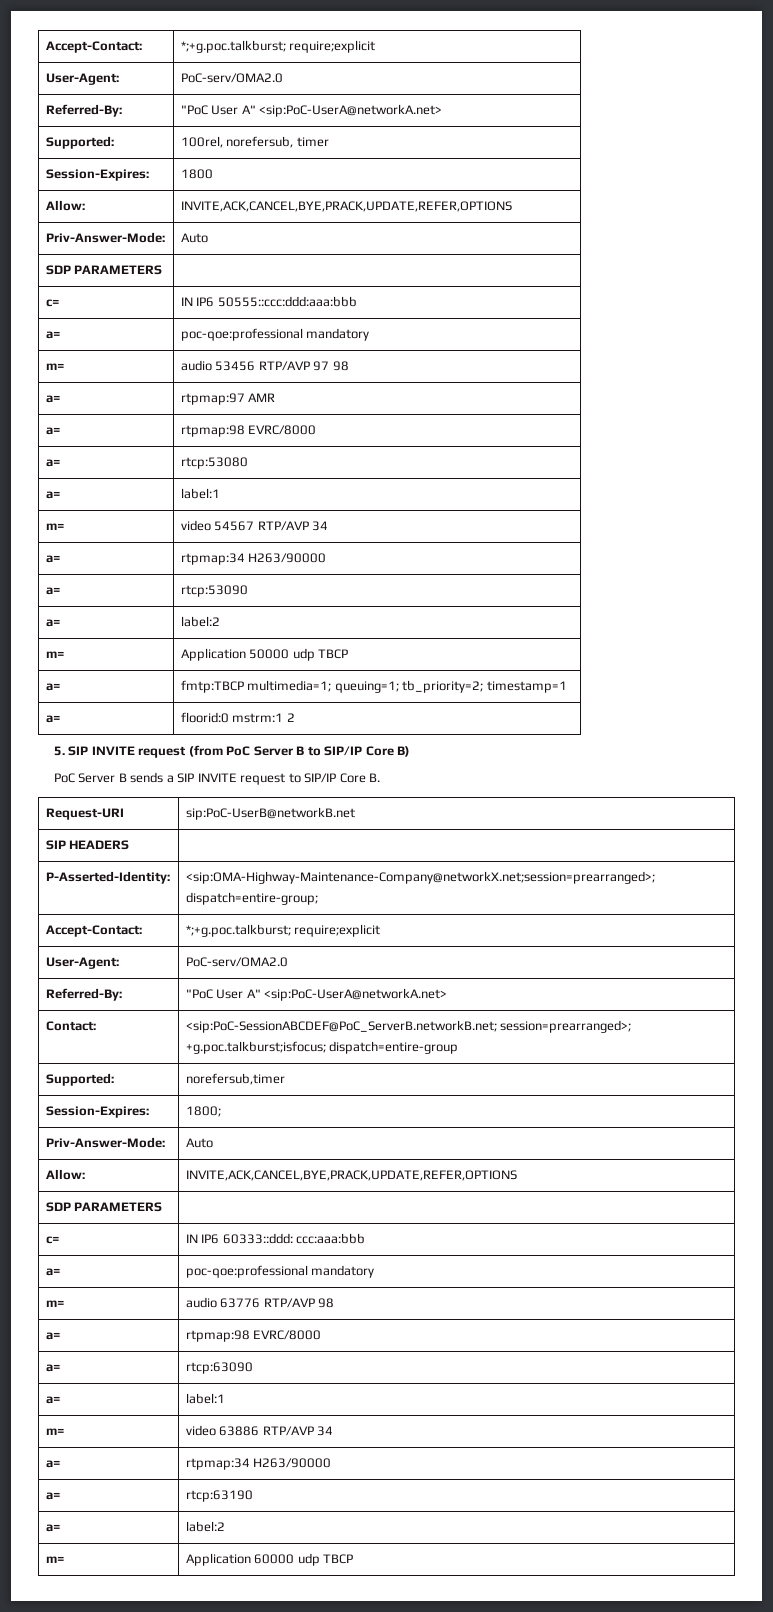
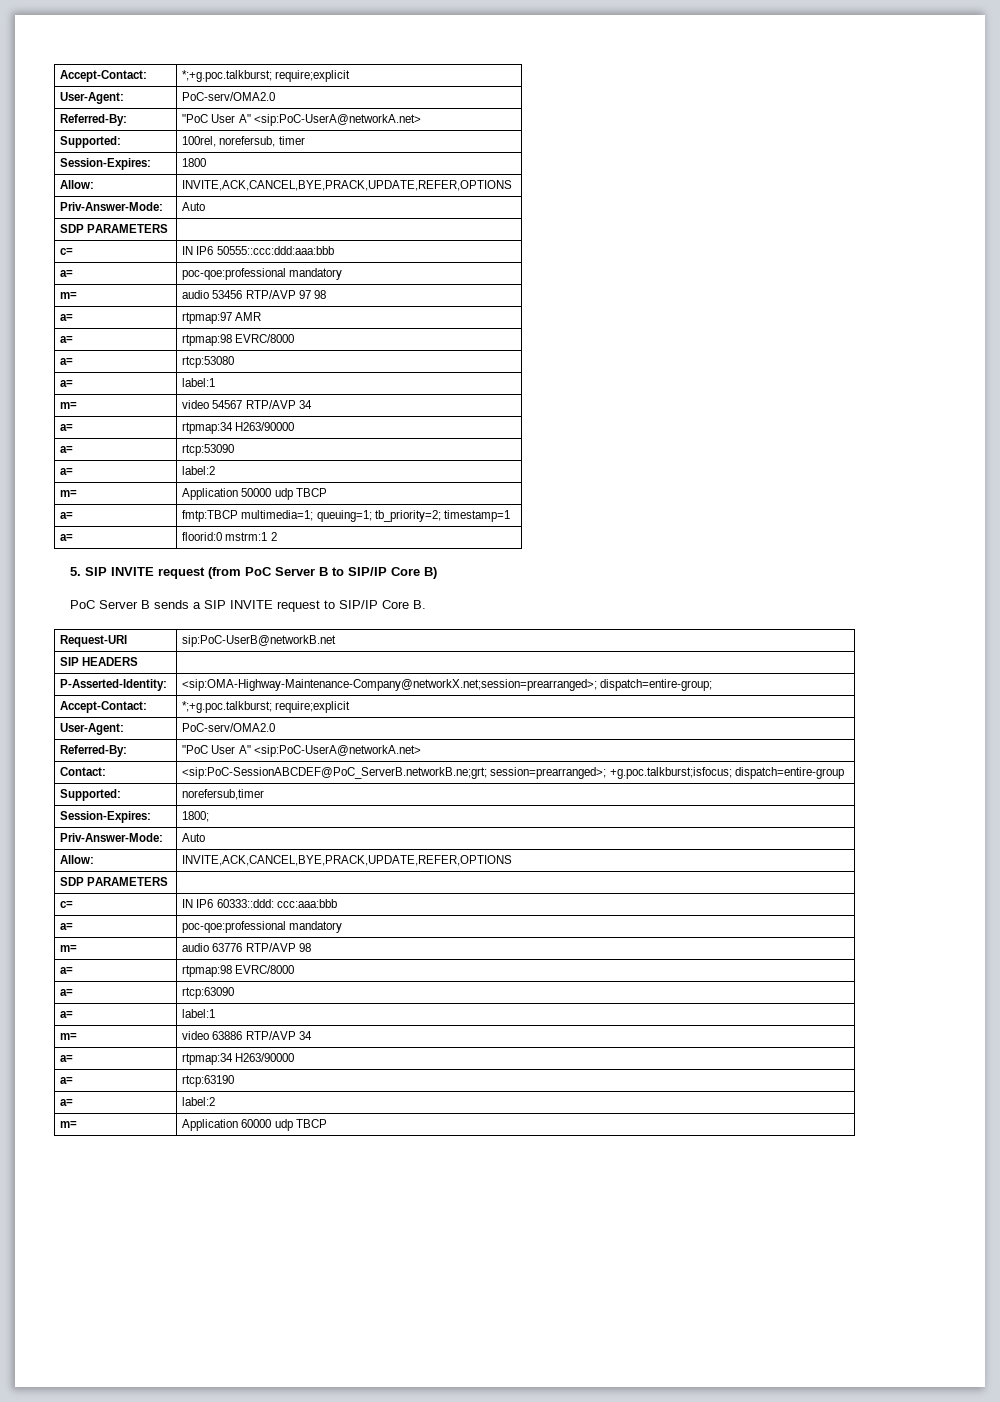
- Contact: | <sip:PoC-SessionABCDEF@PoC_ServerB.networkB.net; session=prearranged>; +g.poc.talkburst;isfocus; dispatch=entire-group
+ Contact: | <sip:PoC-SessionABCDEF@PoC_ServerB.networkB.ne;grt; session=prearranged>; +g.poc.talkburst;isfocus; dispatch=entire-group

